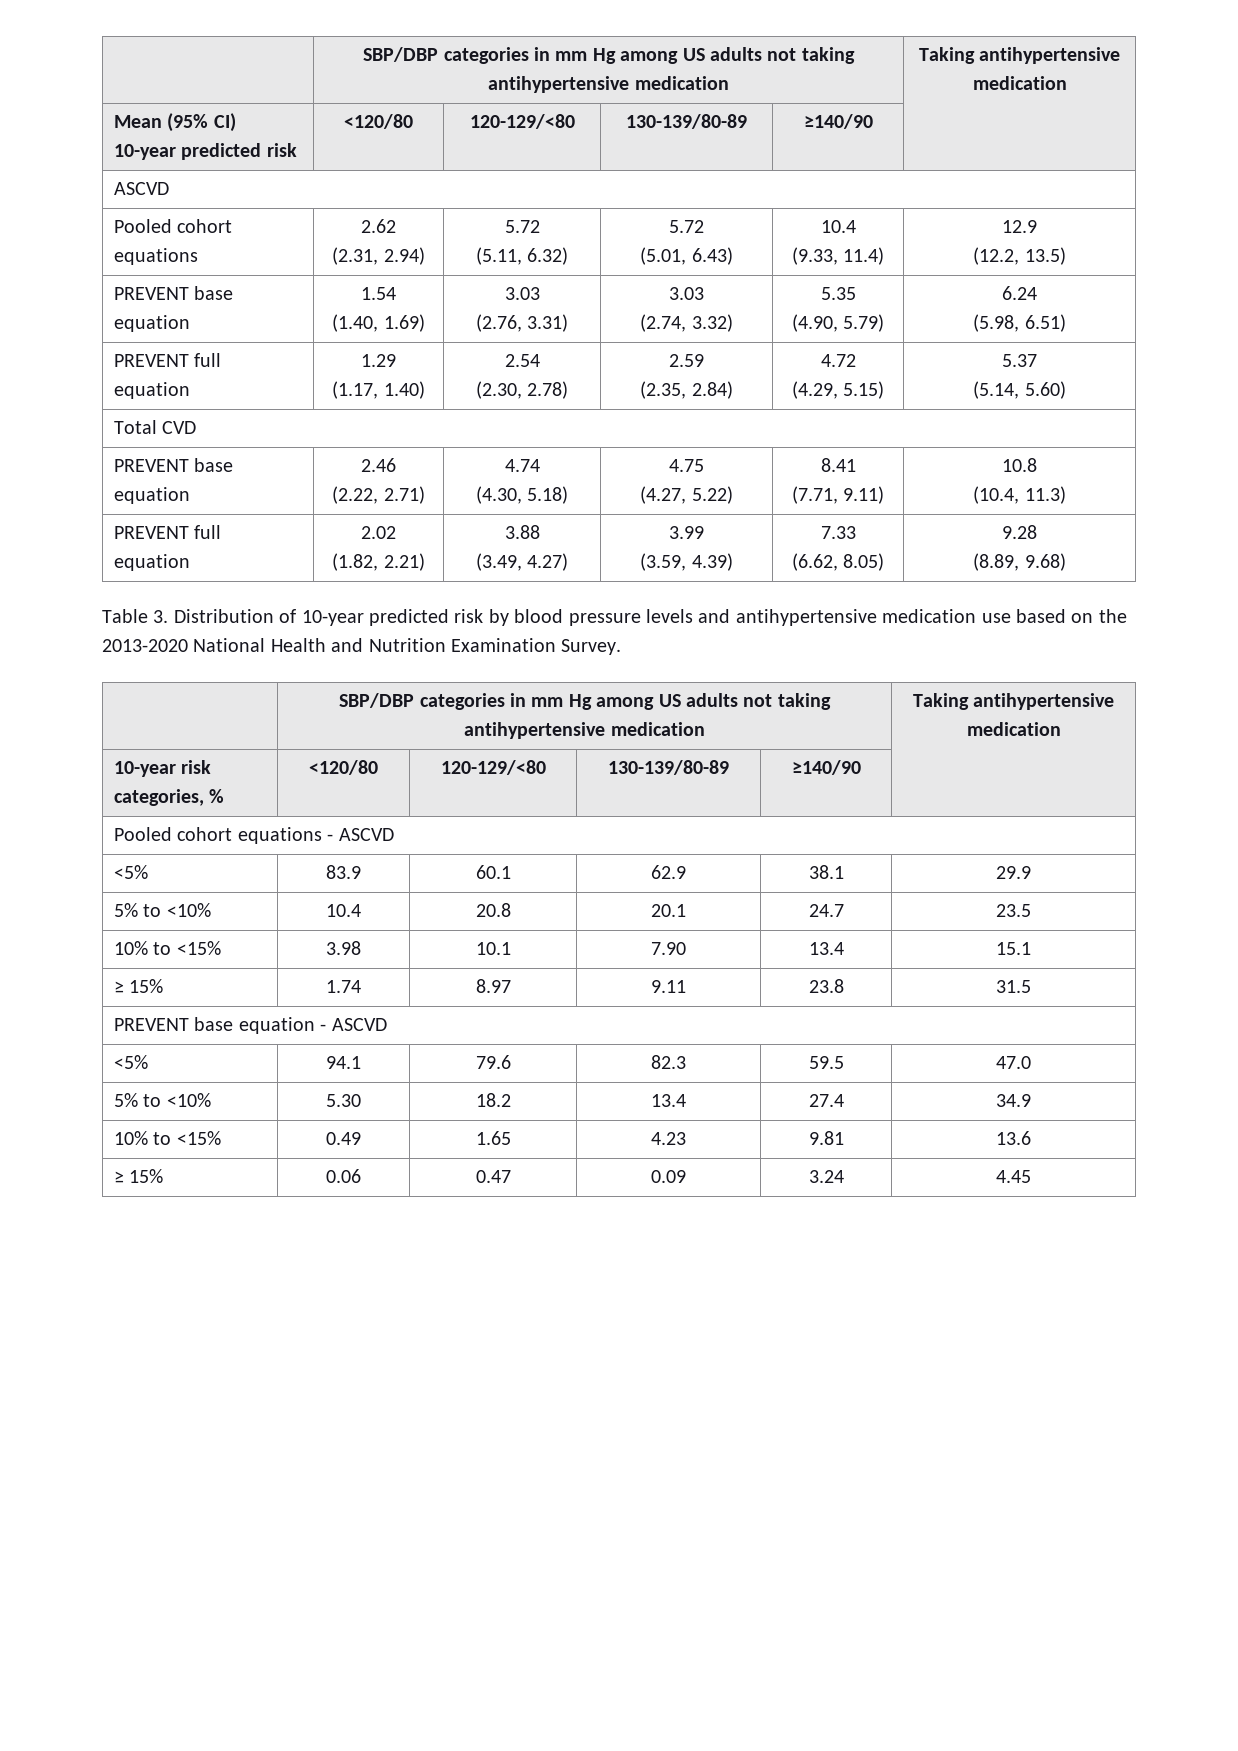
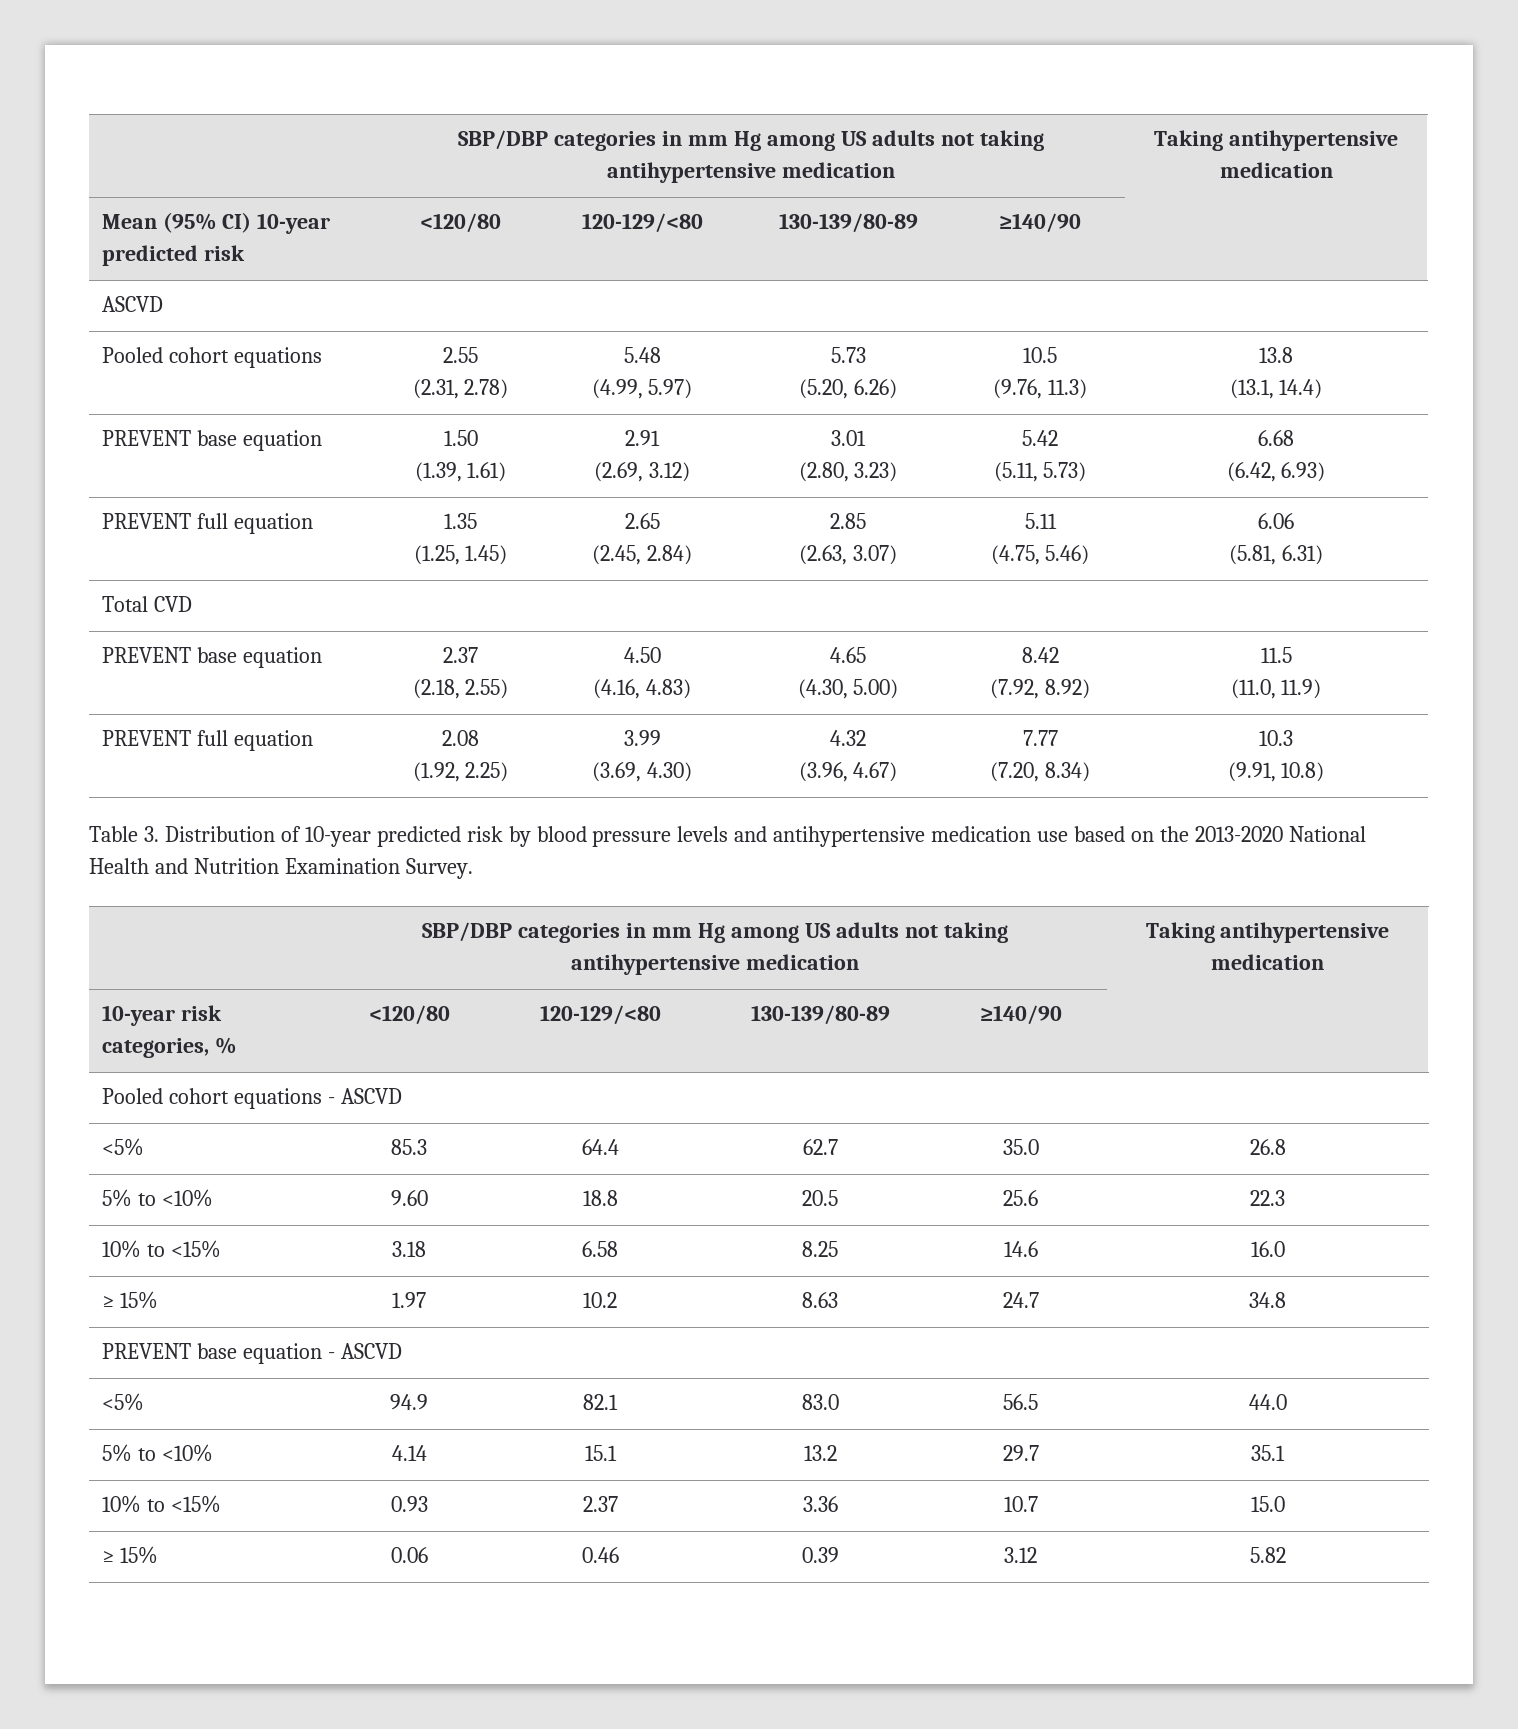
- Pooled cohort equations | 2.62
- (2.31, 2.94) | 5.72
- (5.11, 6.32) | 5.72
- (5.01, 6.43) | 10.4
- (9.33, 11.4) | 12.9
- (12.2, 13.5)
- PREVENT base equation | 1.54
- (1.40, 1.69) | 3.03
- (2.76, 3.31) | 3.03
- (2.74, 3.32) | 5.35
- (4.90, 5.79) | 6.24
- (5.98, 6.51)
- PREVENT full equation | 1.29
- (1.17, 1.40) | 2.54
- (2.30, 2.78) | 2.59
- (2.35, 2.84) | 4.72
- (4.29, 5.15) | 5.37
- (5.14, 5.60)
+ Pooled cohort equations | 2.55
+ (2.31, 2.78) | 5.48
+ (4.99, 5.97) | 5.73
+ (5.20, 6.26) | 10.5
+ (9.76, 11.3) | 13.8
+ (13.1, 14.4)
+ PREVENT base equation | 1.50
+ (1.39, 1.61) | 2.91
+ (2.69, 3.12) | 3.01
+ (2.80, 3.23) | 5.42
+ (5.11, 5.73) | 6.68
+ (6.42, 6.93)
+ PREVENT full equation | 1.35
+ (1.25, 1.45) | 2.65
+ (2.45, 2.84) | 2.85
+ (2.63, 3.07) | 5.11
+ (4.75, 5.46) | 6.06
+ (5.81, 6.31)
- PREVENT base equation | 2.46
- (2.22, 2.71) | 4.74
- (4.30, 5.18) | 4.75
- (4.27, 5.22) | 8.41
- (7.71, 9.11) | 10.8
- (10.4, 11.3)
- PREVENT full equation | 2.02
- (1.82, 2.21) | 3.88
- (3.49, 4.27) | 3.99
- (3.59, 4.39) | 7.33
- (6.62, 8.05) | 9.28
- (8.89, 9.68)
+ PREVENT base equation | 2.37
+ (2.18, 2.55) | 4.50
+ (4.16, 4.83) | 4.65
+ (4.30, 5.00) | 8.42
+ (7.92, 8.92) | 11.5
+ (11.0, 11.9)
+ PREVENT full equation | 2.08
+ (1.92, 2.25) | 3.99
+ (3.69, 4.30) | 4.32
+ (3.96, 4.67) | 7.77
+ (7.20, 8.34) | 10.3
+ (9.91, 10.8)
- <5% | 83.9 | 60.1 | 62.9 | 38.1 | 29.9
- 5% to <10% | 10.4 | 20.8 | 20.1 | 24.7 | 23.5
- 10% to <15% | 3.98 | 10.1 | 7.90 | 13.4 | 15.1
- ≥ 15% | 1.74 | 8.97 | 9.11 | 23.8 | 31.5
+ <5% | 85.3 | 64.4 | 62.7 | 35.0 | 26.8
+ 5% to <10% | 9.60 | 18.8 | 20.5 | 25.6 | 22.3
+ 10% to <15% | 3.18 | 6.58 | 8.25 | 14.6 | 16.0
+ ≥ 15% | 1.97 | 10.2 | 8.63 | 24.7 | 34.8
- <5% | 94.1 | 79.6 | 82.3 | 59.5 | 47.0
- 5% to <10% | 5.30 | 18.2 | 13.4 | 27.4 | 34.9
- 10% to <15% | 0.49 | 1.65 | 4.23 | 9.81 | 13.6
+ <5% | 94.9 | 82.1 | 83.0 | 56.5 | 44.0
+ 5% to <10% | 4.14 | 15.1 | 13.2 | 29.7 | 35.1
+ 10% to <15% | 0.93 | 2.37 | 3.36 | 10.7 | 15.0
- ≥ 15% | 0.06 | 0.47 | 0.09 | 3.24 | 4.45
+ ≥ 15% | 0.06 | 0.46 | 0.39 | 3.12 | 5.82

